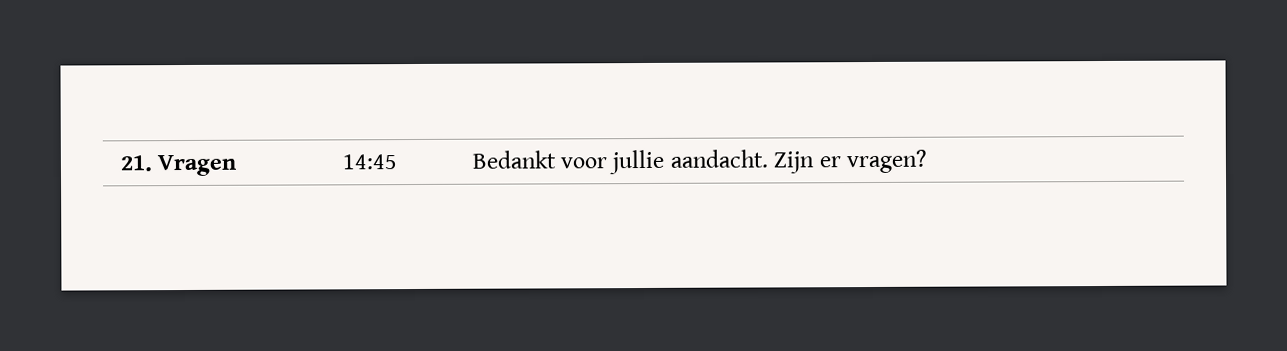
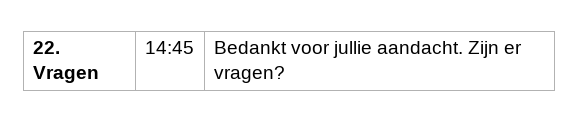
- 21. Vragen | 14:45 | Bedankt voor jullie aandacht. Zijn er vragen?
+ 22. Vragen | 14:45 | Bedankt voor jullie aandacht. Zijn er vragen?

